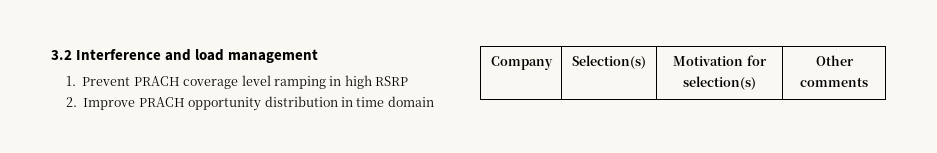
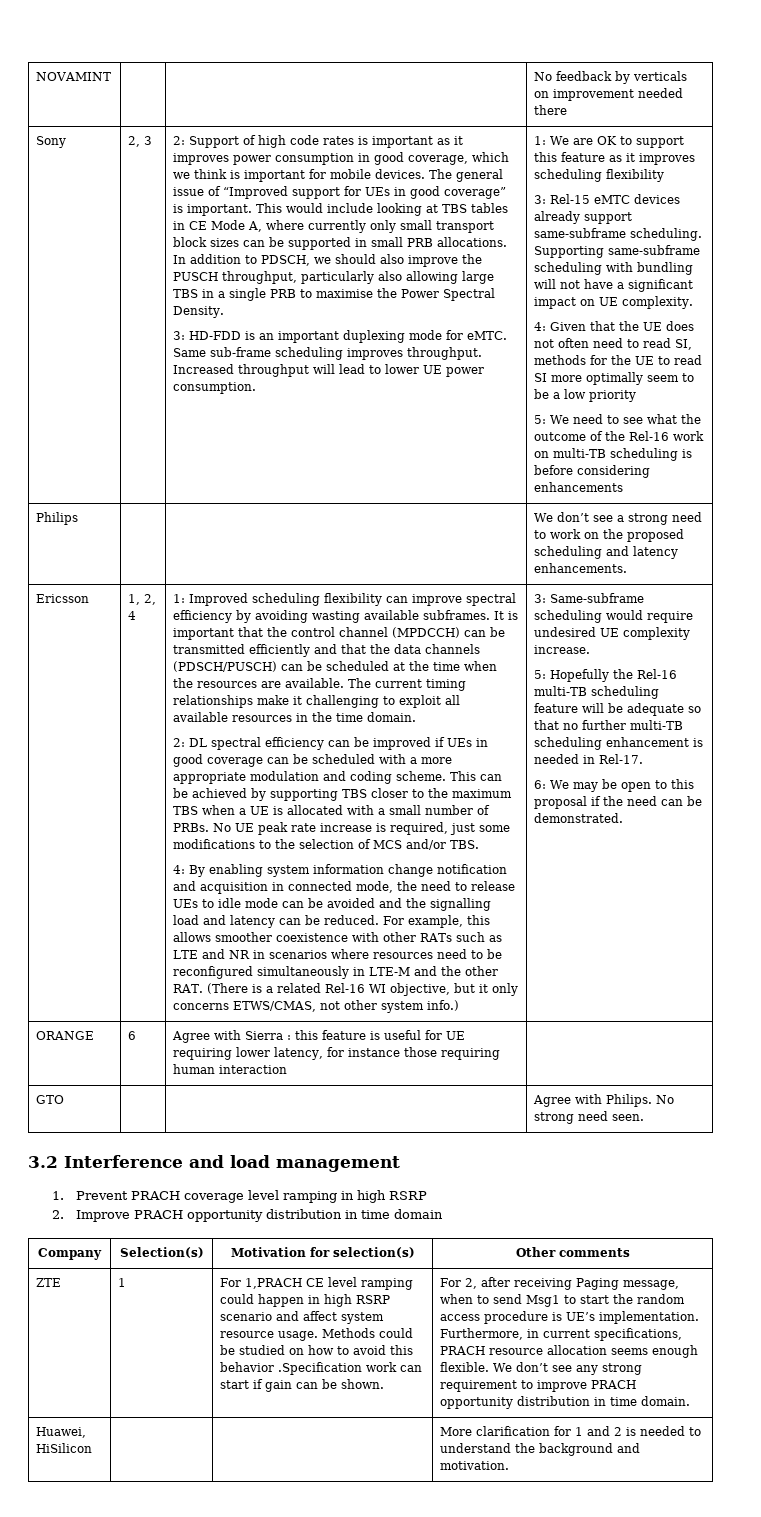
+ NOVAMINT | | | No feedback by verticals on improvement needed there
+ Sony | 2, 3 | 2: Support of high code rates is important as it improves power consumption in good coverage, which we think is important for mobile devices. The general issue of “Improved support for UEs in good coverage” is important. This would include looking at TBS tables in CE Mode A, where currently only small transport block sizes can be supported in small PRB allocations. In addition to PDSCH, we should also improve the PUSCH throughput, particularly also allowing large TBS in a single PRB to maximise the Power Spectral Density.
+ 3: HD-FDD is an important duplexing mode for eMTC. Same sub-frame scheduling improves throughput. Increased throughput will lead to lower UE power consumption. | 1: We are OK to support this feature as it improves scheduling flexibility
+ 3: Rel-15 eMTC devices already support same-subframe scheduling. Supporting same-subframe scheduling with bundling will not have a significant impact on UE complexity.
+ 4: Given that the UE does not often need to read SI, methods for the UE to read SI more optimally seem to be a low priority
+ 5: We need to see what the outcome of the Rel-16 work on multi-TB scheduling is before considering enhancements
+ Philips | | | We don’t see a strong need to work on the proposed scheduling and latency enhancements.
+ Ericsson | 1, 2, 4 | 1: Improved scheduling flexibility can improve spectral efficiency by avoiding wasting available subframes. It is important that the control channel (MPDCCH) can be transmitted efficiently and that the data channels (PDSCH/PUSCH) can be scheduled at the time when the resources are available. The current timing relationships make it challenging to exploit all available resources in the time domain.
+ 2: DL spectral efficiency can be improved if UEs in good coverage can be scheduled with a more appropriate modulation and coding scheme. This can be achieved by supporting TBS closer to the maximum TBS when a UE is allocated with a small number of PRBs. No UE peak rate increase is required, just some modifications to the selection of MCS and/or TBS.
+ 4: By enabling system information change notification and acquisition in connected mode, the need to release UEs to idle mode can be avoided and the signalling load and latency can be reduced. For example, this allows smoother coexistence with other RATs such as LTE and NR in scenarios where resources need to be reconfigured simultaneously in LTE-M and the other RAT. (There is a related Rel-16 WI objective, but it only concerns ETWS/CMAS, not other system info.) | 3: Same-subframe scheduling would require undesired UE complexity increase.
+ 5: Hopefully the Rel-16 multi-TB scheduling feature will be adequate so that no further multi-TB scheduling enhancement is needed in Rel-17.
+ 6: We may be open to this proposal if the need can be demonstrated.
+ ORANGE | 6 | Agree with Sierra : this feature is useful for UE requiring lower latency, for instance those requiring human interaction |
+ GTO | | | Agree with Philips. No strong need seen.
+ ZTE | 1 | For 1,PRACH CE level ramping could happen in high RSRP scenario and affect system resource usage. Methods could be studied on how to avoid this behavior .Specification work can start if gain can be shown. | For 2, after receiving Paging message, when to send Msg1 to start the random access procedure is UE’s implementation. Furthermore, in current specifications, PRACH resource allocation seems enough flexible. We don’t see any strong requirement to improve PRACH opportunity distribution in time domain.
+ Huawei, HiSilicon | | | More clarification for 1 and 2 is needed to understand the background and motivation.

